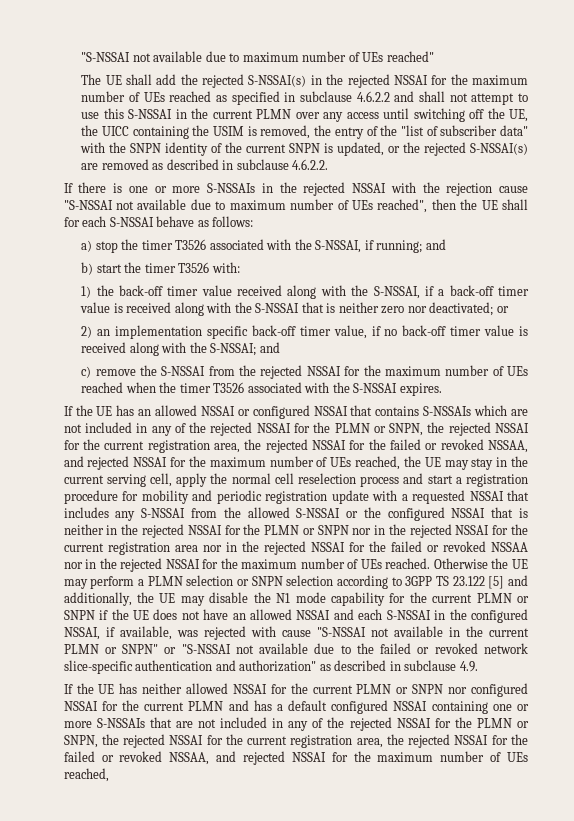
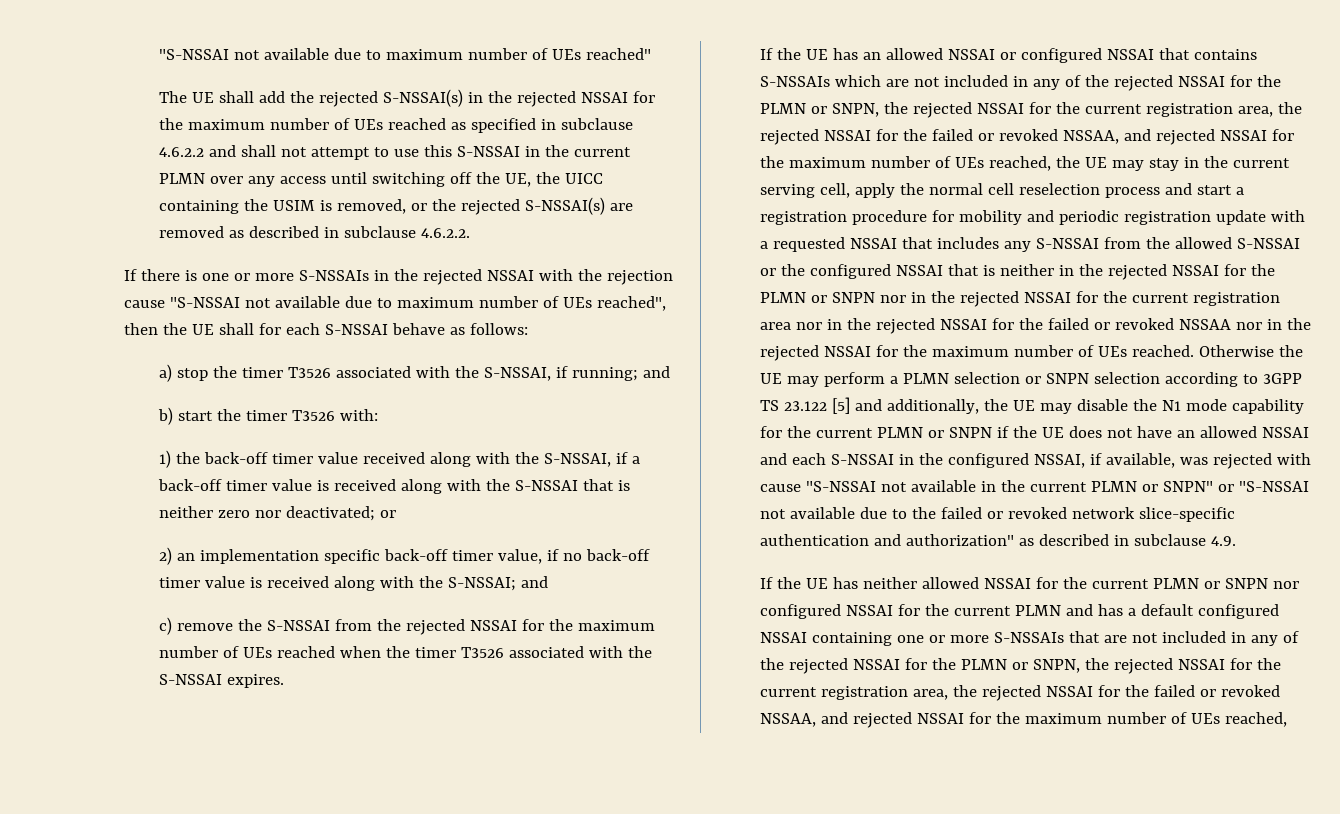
- The UE shall add the rejected S-NSSAI(s) in the rejected NSSAI for the maximum number of UEs reached as specified in subclause 4.6.2.2 and shall not attempt to use this S-NSSAI in the current PLMN over any access until switching off the UE, the UICC containing the USIM is removed, the entry of the "list of subscriber data" with the SNPN identity of the current SNPN is updated, or the rejected S-NSSAI(s) are removed as described in subclause 4.6.2.2.
+ The UE shall add the rejected S-NSSAI(s) in the rejected NSSAI for the maximum number of UEs reached as specified in subclause 4.6.2.2 and shall not attempt to use this S-NSSAI in the current PLMN over any access until switching off the UE, the UICC containing the USIM is removed, or the rejected S-NSSAI(s) are removed as described in subclause 4.6.2.2.

